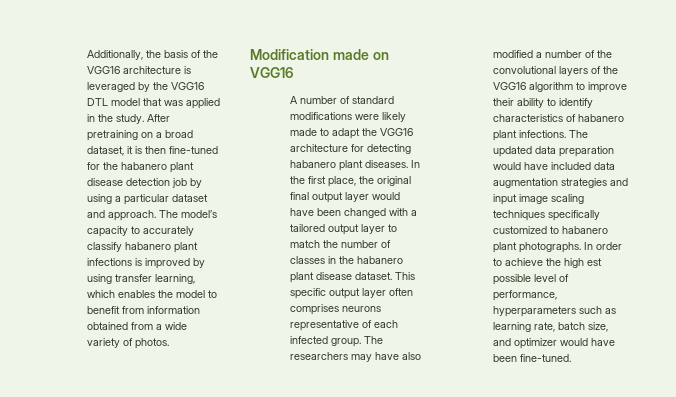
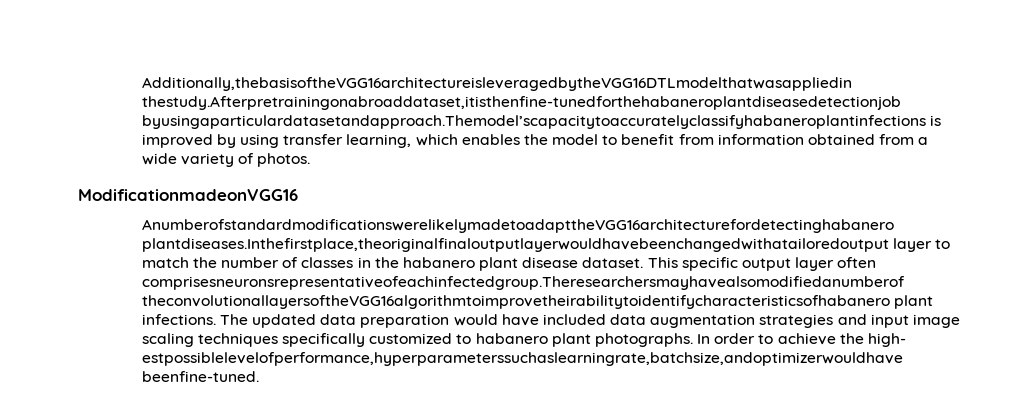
- Additionally, the basis of the VGG16 architecture is leveraged by the VGG16 DTL model that was applied in the study. After pretraining on a broad dataset, it is then fine-tuned for the habanero plant disease detection job by using a particular dataset and approach. The model’s capacity to accurately classify habanero plant infections is improved by using transfer learning, which enables the model to benefit from information obtained from a wide variety of photos.
+ Additionally,thebasisoftheVGG16architectureisleveragedbytheVGG16DTLmodelthatwasappliedin thestudy.Afterpretrainingonabroaddataset,itisthenfine-tunedforthehabaneroplantdiseasedetectionjob byusingaparticulardatasetandapproach.Themodel’scapacitytoaccuratelyclassifyhabaneroplantinfections is improved by using transfer learning, which enables the model to benefit from information obtained from a wide variety of photos.
- Modification made on VGG16
- A number of standard modifications were likely made to adapt the VGG16 architecture for detecting habanero plant diseases. In the first place, the original final output layer would have been changed with a tailored output layer to match the number of classes in the habanero plant disease dataset.
+ ModificationmadeonVGG16
+ AnumberofstandardmodificationswerelikelymadetoadapttheVGG16architecturefordetectinghabanero plantdiseases.Inthefirstplace,theoriginalfinaloutputlayerwouldhavebeenchangedwithatailoredoutput layer to match the number of classes in the habanero plant disease dataset.
- This specific output layer often comprises neurons representative of each infected group. The researchers may have also modified a number of the convolutional layers of the VGG16 algorithm to improve their ability to identify characteristics of habanero plant infections.
+ This specific output layer often comprisesneuronsrepresentativeofeachinfectedgroup.Theresearchersmayhavealsomodifiedanumberof theconvolutionallayersoftheVGG16algorithmtoimprovetheirabilitytoidentifycharacteristicsofhabanero plant infections.
- In order to achieve the high est possible level of performance, hyperparameters such as learning rate, batch size, and optimizer would have been fine-tuned.
+ In order to achieve the high- estpossiblelevelofperformance,hyperparameterssuchaslearningrate,batchsize,andoptimizerwouldhave beenfine-tuned.

